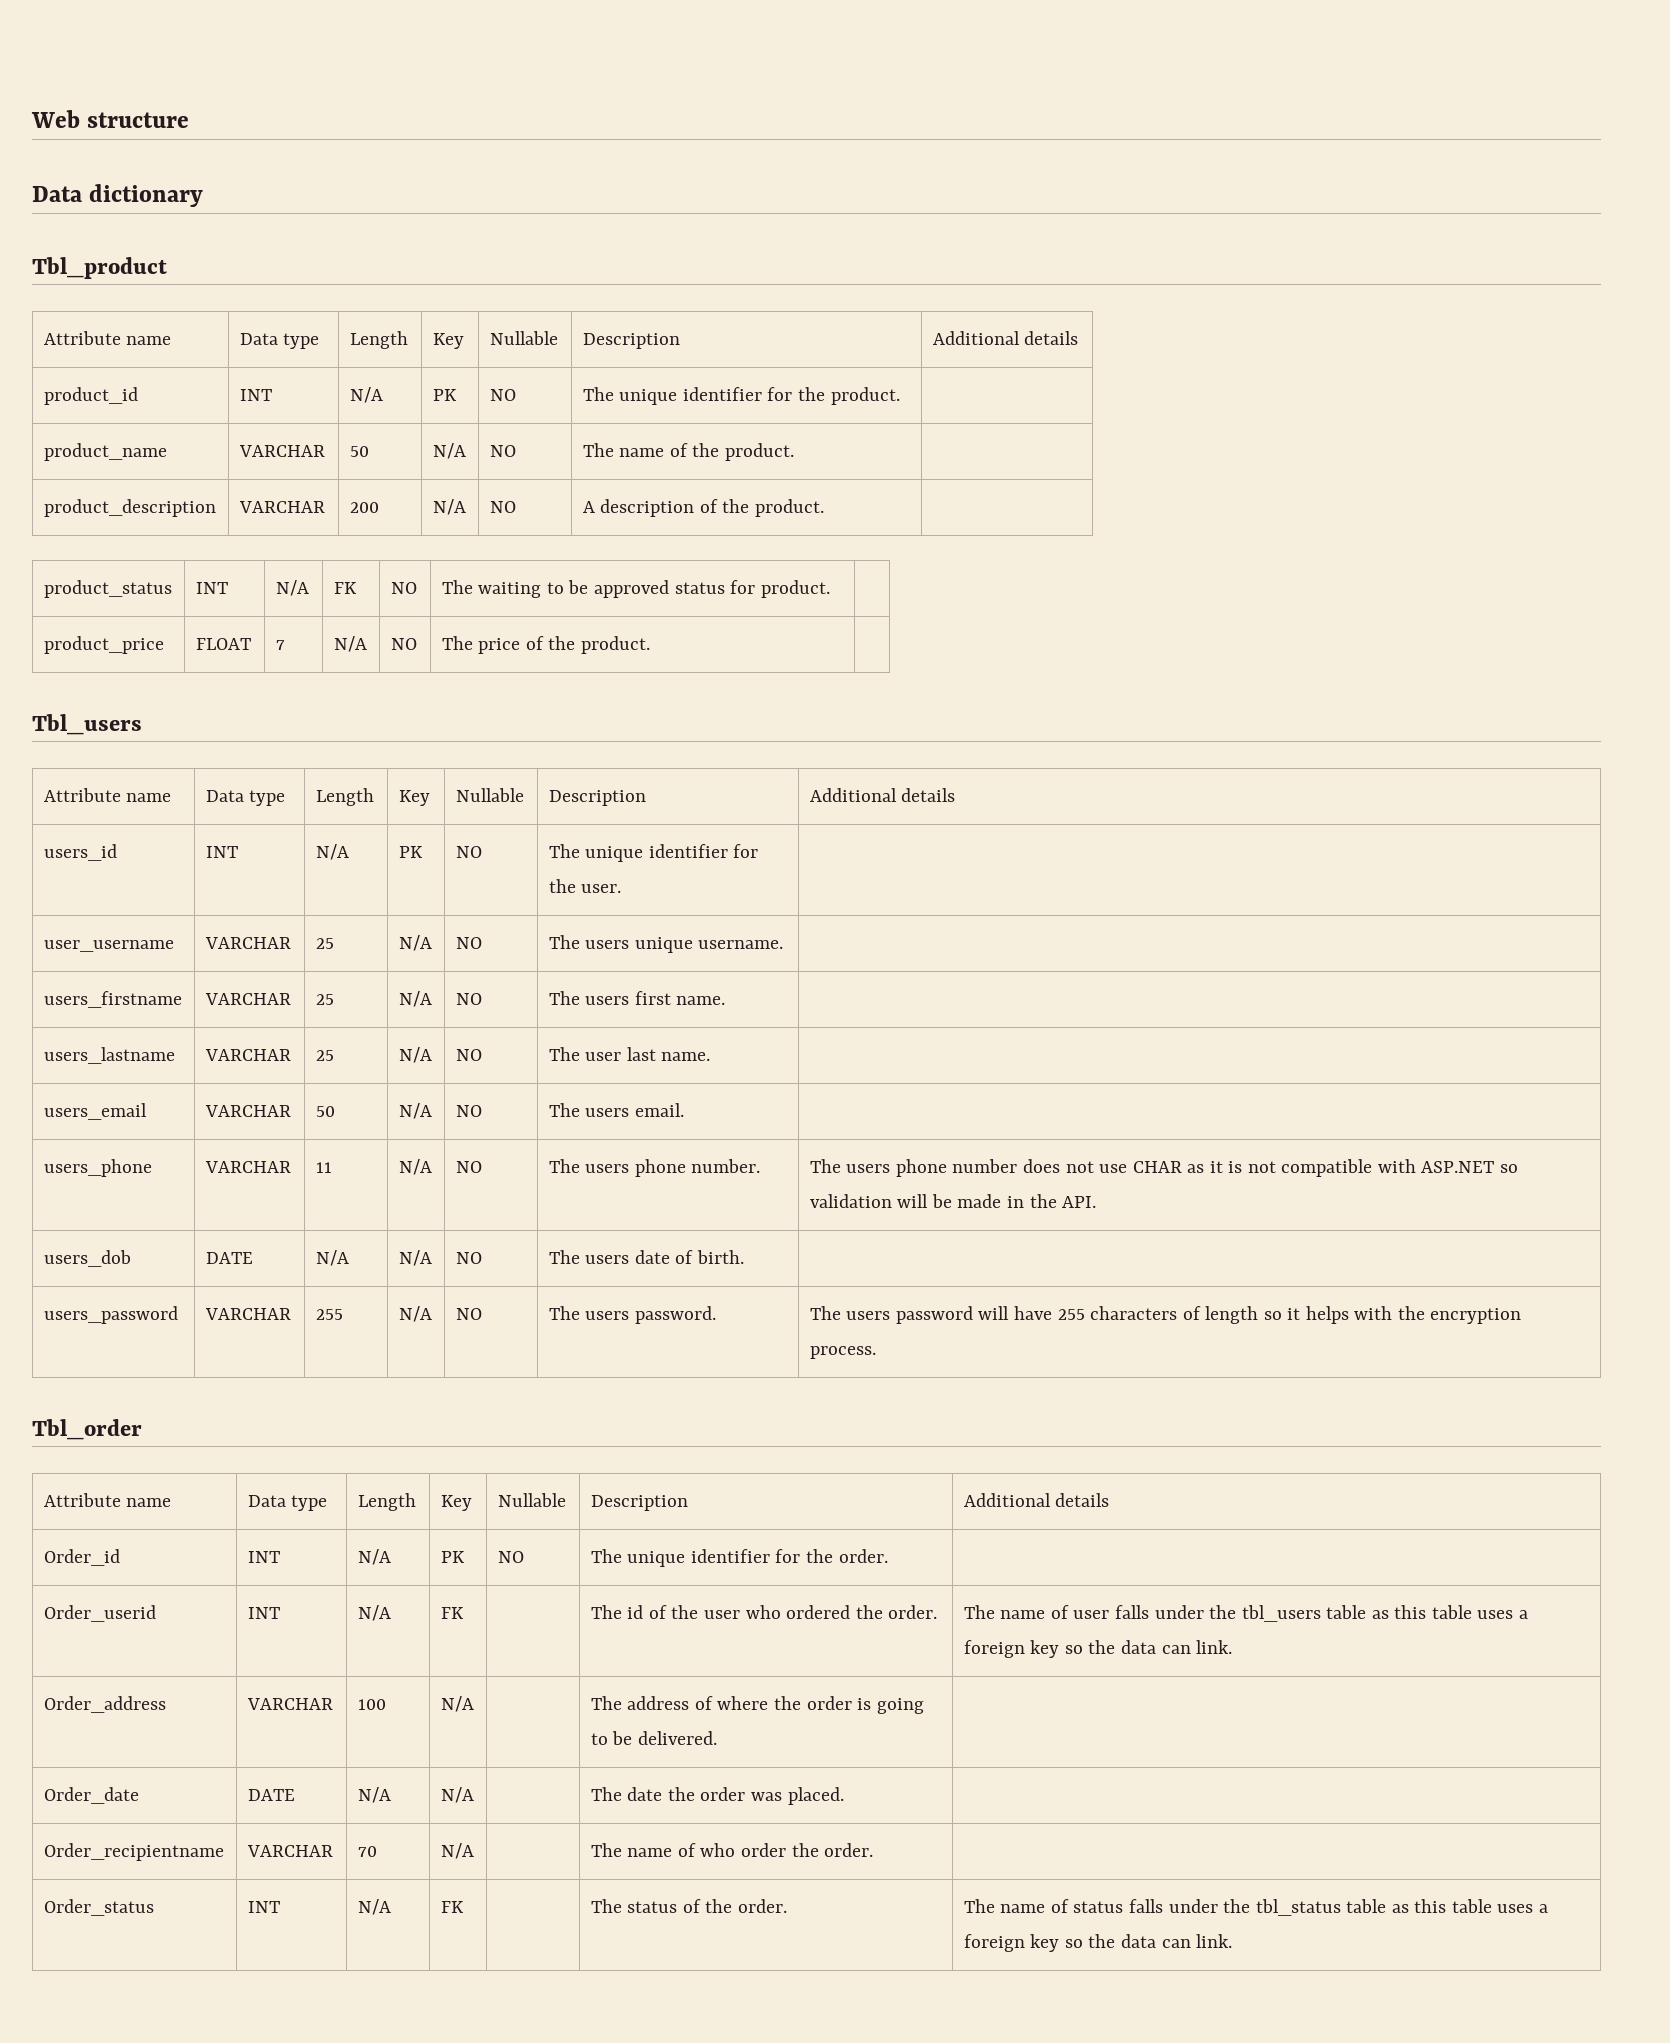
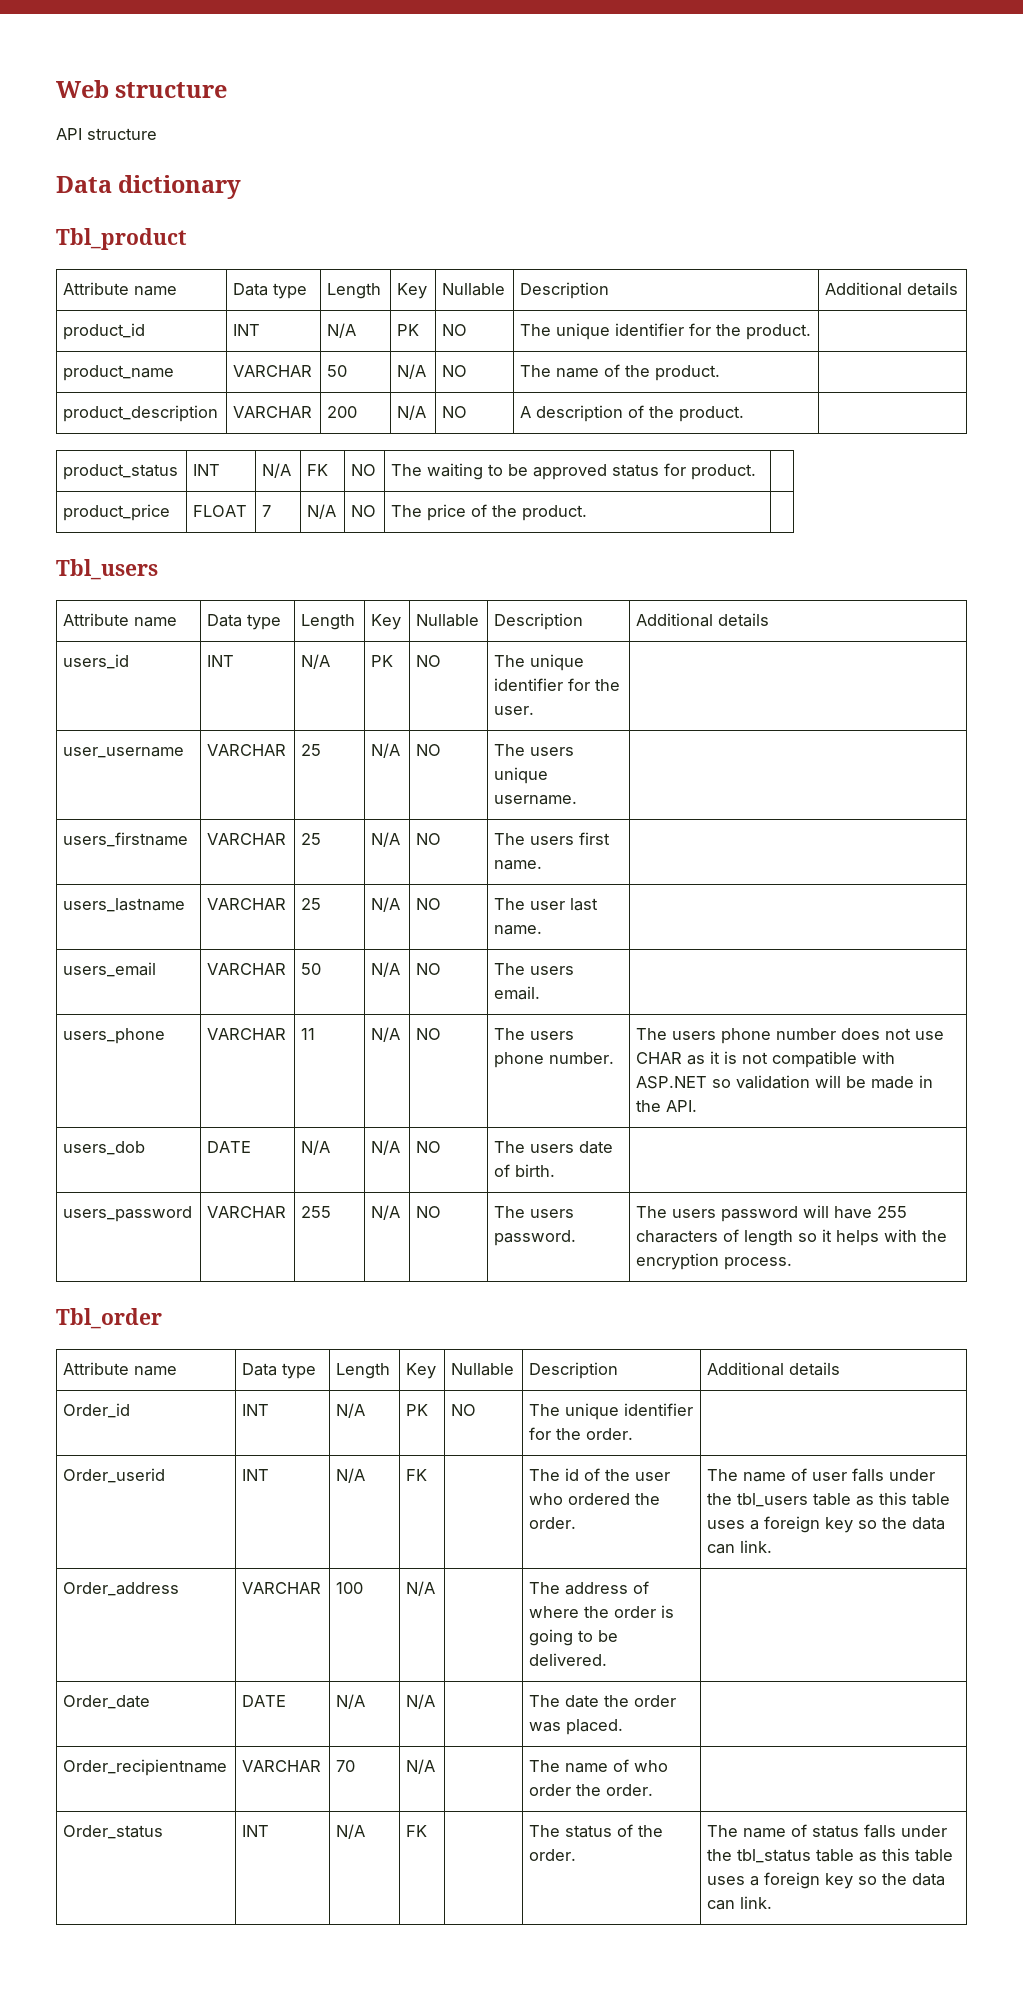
+ API structure

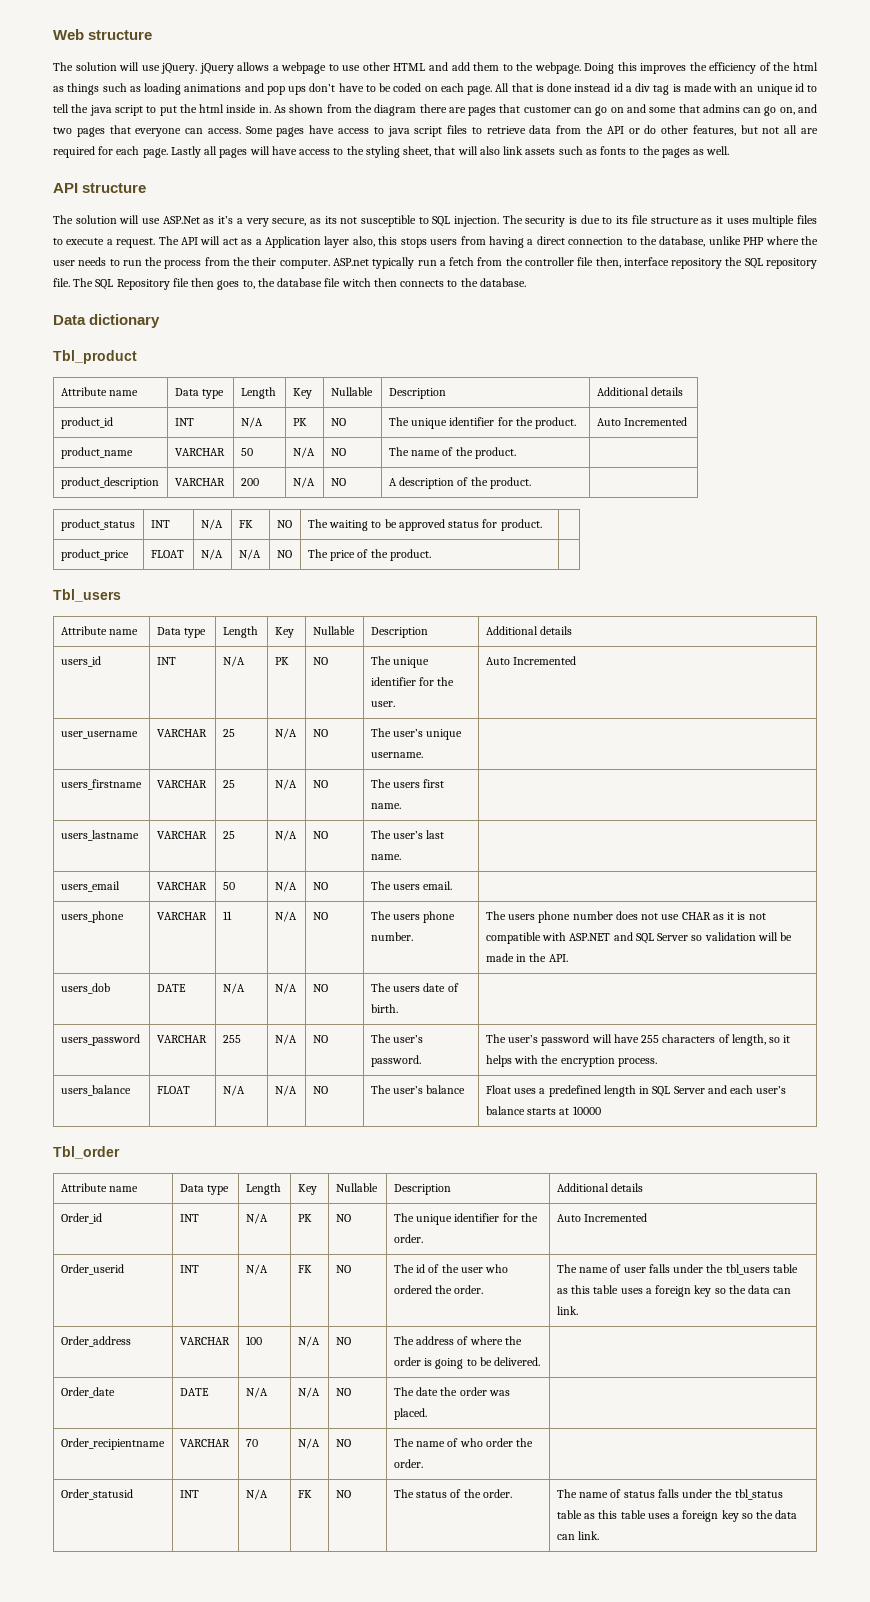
+ The solution will use jQuery. jQuery allows a webpage to use other HTML and add them to the webpage. Doing this improves the efficiency of the html as things such as loading animations and pop ups don’t have to be coded on each page. All that is done instead id a div tag is made with an unique id to tell the java script to put the html inside in. As shown from the diagram there are pages that customer can go on and some that admins can go on, and two pages that everyone can access. Some pages have access to java script files to retrieve data from the API or do other features, but not all are required for each page. Lastly all pages will have access to the styling sheet, that will also link assets such as fonts to the pages as well.
  API structure
+ The solution will use ASP.Net as it’s a very secure, as its not susceptible to SQL injection. The security is due to its file structure as it uses multiple files to execute a request. The API will act as a Application layer also, this stops users from having a direct connection to the database, unlike PHP where the user needs to run the process from the their computer. ASP.net typically run a fetch from the controller file then, interface repository the SQL repository file. The SQL Repository file then goes to, the database file witch then connects to the database.
- product_id | INT | N/A | PK | NO | The unique identifier for the product. |
+ product_id | INT | N/A | PK | NO | The unique identifier for the product. | Auto Incremented
- product_price | FLOAT | 7 | N/A | NO | The price of the product. |
+ product_price | FLOAT | N/A | N/A | NO | The price of the product. |
- users_id | INT | N/A | PK | NO | The unique identifier for the user. |
+ users_id | INT | N/A | PK | NO | The unique identifier for the user. | Auto Incremented
- user_username | VARCHAR | 25 | N/A | NO | The users unique username. |
+ user_username | VARCHAR | 25 | N/A | NO | The user’s unique username. |
- users_lastname | VARCHAR | 25 | N/A | NO | The user last name. |
+ users_lastname | VARCHAR | 25 | N/A | NO | The user’s last name. |
- users_phone | VARCHAR | 11 | N/A | NO | The users phone number. | The users phone number does not use CHAR as it is not compatible with ASP.NET so validation will be made in the API.
+ users_phone | VARCHAR | 11 | N/A | NO | The users phone number. | The users phone number does not use CHAR as it is not compatible with ASP.NET and SQL Server so validation will be made in the API.
- users_password | VARCHAR | 255 | N/A | NO | The users password. | The users password will have 255 characters of length so it helps with the encryption process.
+ users_password | VARCHAR | 255 | N/A | NO | The user’s password. | The user’s password will have 255 characters of length, so it helps with the encryption process.
+ users_balance | FLOAT | N/A | N/A | NO | The user’s balance | Float uses a predefined length in SQL Server and each user’s balance starts at 10000
- Order_id | INT | N/A | PK | NO | The unique identifier for the order. |
+ Order_id | INT | N/A | PK | NO | The unique identifier for the order. | Auto Incremented
- Order_userid | INT | N/A | FK | | The id of the user who ordered the order. | The name of user falls under the tbl_users table as this table uses a foreign key so the data can link.
+ Order_userid | INT | N/A | FK | NO | The id of the user who ordered the order. | The name of user falls under the tbl_users table as this table uses a foreign key so the data can link.
- Order_address | VARCHAR | 100 | N/A | | The address of where the order is going to be delivered. |
+ Order_address | VARCHAR | 100 | N/A | NO | The address of where the order is going to be delivered. |
- Order_date | DATE | N/A | N/A | | The date the order was placed. |
+ Order_date | DATE | N/A | N/A | NO | The date the order was placed. |
- Order_recipientname | VARCHAR | 70 | N/A | | The name of who order the order. |
+ Order_recipientname | VARCHAR | 70 | N/A | NO | The name of who order the order. |
- Order_status | INT | N/A | FK | | The status of the order. | The name of status falls under the tbl_status table as this table uses a foreign key so the data can link.
+ Order_statusid | INT | N/A | FK | NO | The status of the order. | The name of status falls under the tbl_status table as this table uses a foreign key so the data can link.

